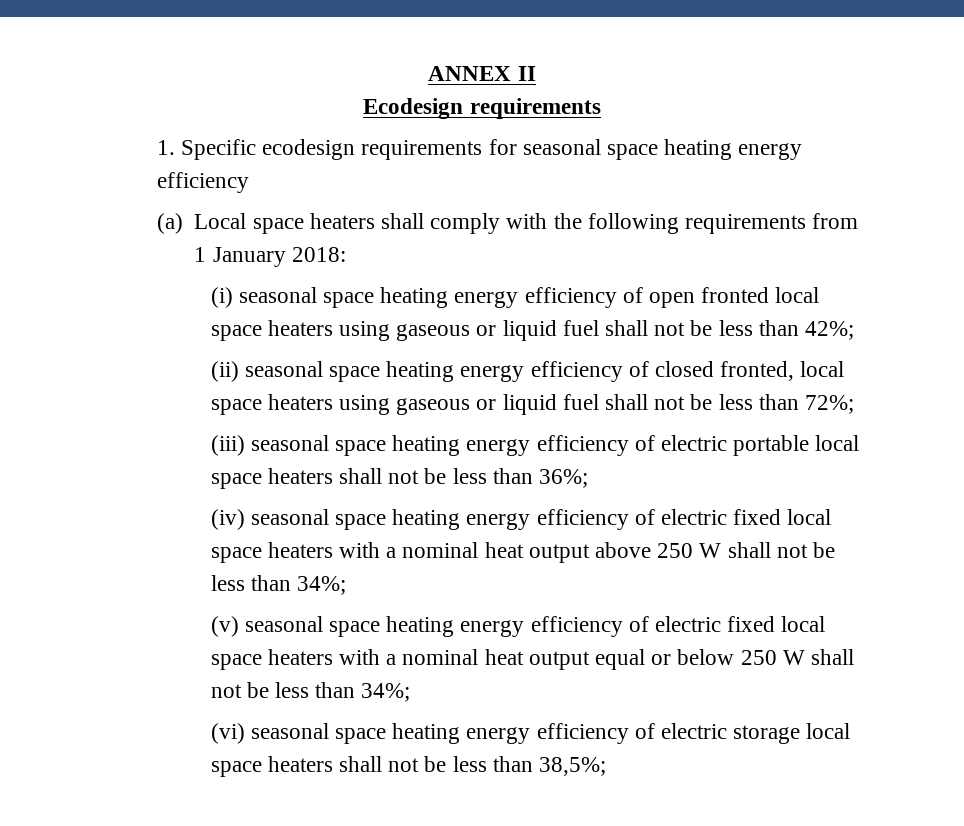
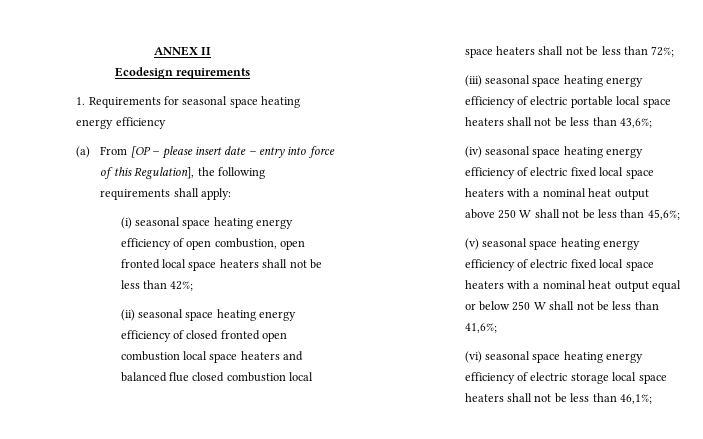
- 1. Specific ecodesign requirements for seasonal space heating energy efficiency
+ 1. Requirements for seasonal space heating energy efficiency
- (a) Local space heaters shall comply with the following requirements from 1 January 2018:
+ (a) From [OP – please insert date – entry into force of this Regulation], the following requirements shall apply:
- (i) seasonal space heating energy efficiency of open fronted local space heaters using gaseous or liquid fuel shall not be less than 42%;
+ (i) seasonal space heating energy efficiency of open combustion, open fronted local space heaters shall not be less than 42%;
- (ii) seasonal space heating energy efficiency of closed fronted, local space heaters using gaseous or liquid fuel shall not be less than 72%;
+ (ii) seasonal space heating energy efficiency of closed fronted open combustion local space heaters and balanced flue closed combustion local space heaters shall not be less than 72%;
- (iii) seasonal space heating energy efficiency of electric portable local space heaters shall not be less than 36%;
+ (iii) seasonal space heating energy efficiency of electric portable local space heaters shall not be less than 43,6%;
- (iv) seasonal space heating energy efficiency of electric fixed local space heaters with a nominal heat output above 250 W shall not be less than 34%;
+ (iv) seasonal space heating energy efficiency of electric fixed local space heaters with a nominal heat output above 250 W shall not be less than 45,6%;
- (v) seasonal space heating energy efficiency of electric fixed local space heaters with a nominal heat output equal or below 250 W shall not be less than 34%;
+ (v) seasonal space heating energy efficiency of electric fixed local space heaters with a nominal heat output equal or below 250 W shall not be less than 41,6%;
- (vi) seasonal space heating energy efficiency of electric storage local space heaters shall not be less than 38,5%;
+ (vi) seasonal space heating energy efficiency of electric storage local space heaters shall not be less than 46,1%;

